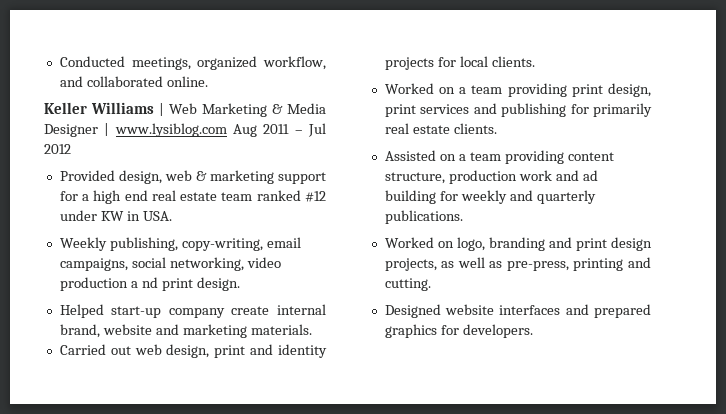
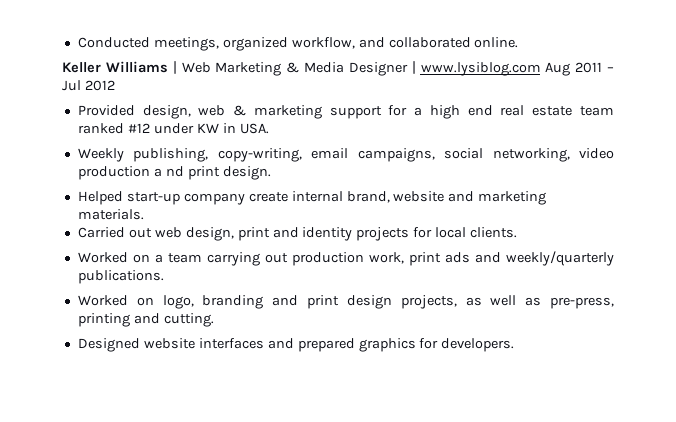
- Worked on a team providing print design, print services and publishing for primarily real estate clients.
- Assisted on a team providing content structure, production work and ad building for weekly and quarterly publications.
+ Worked on a team carrying out production work, print ads and weekly/quarterly publications.

